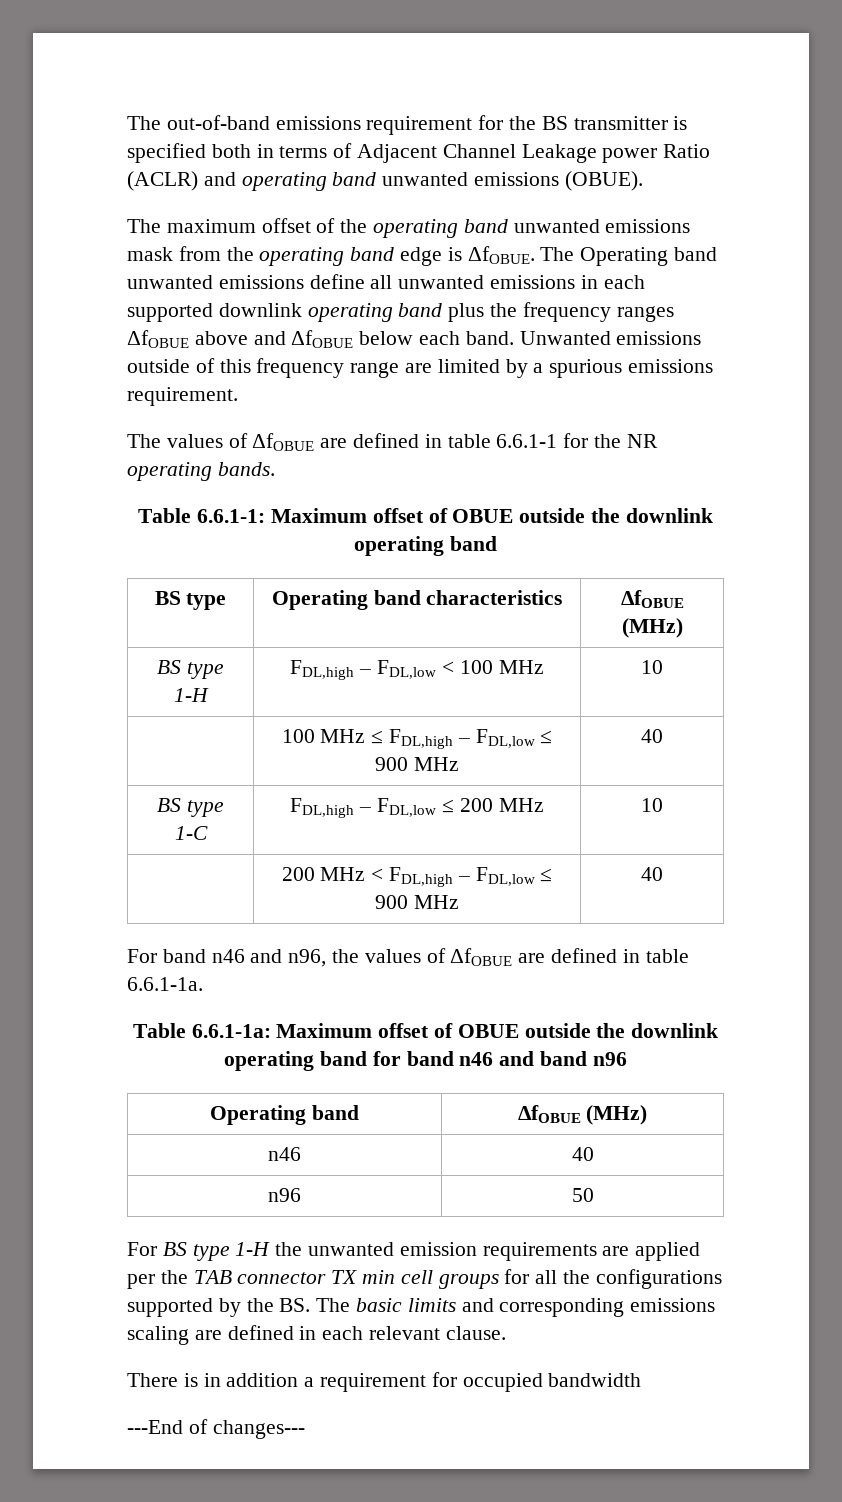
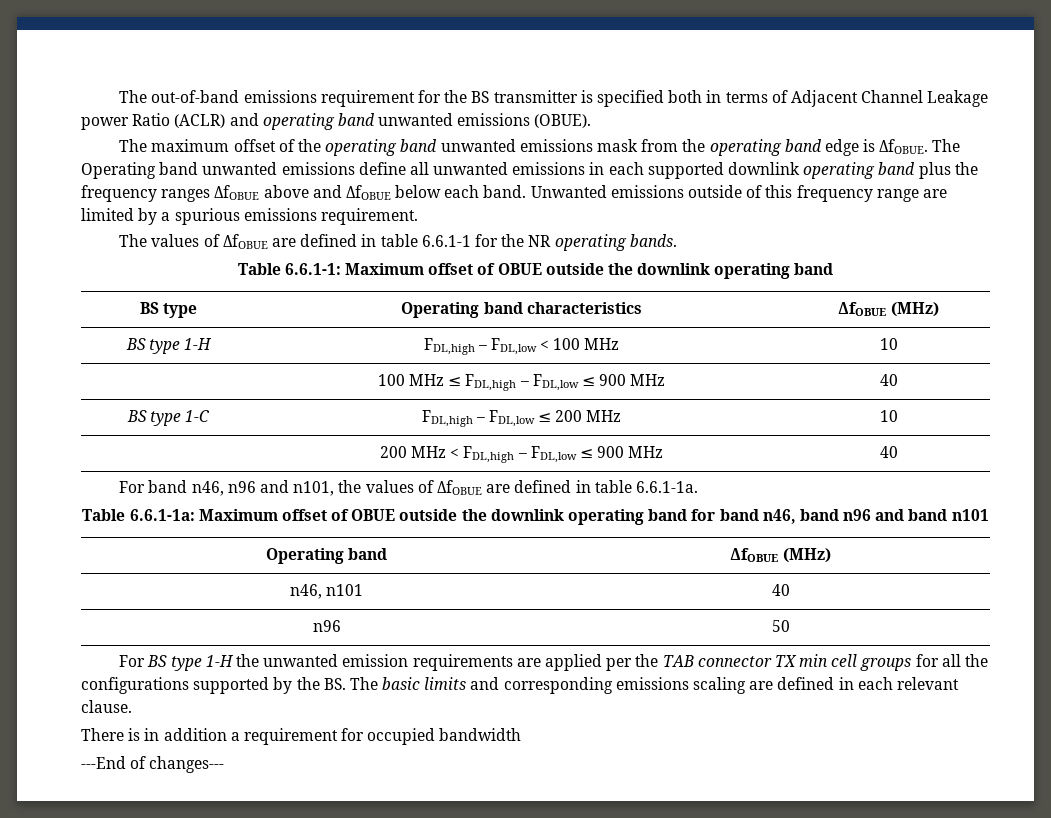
- For band n46 and n96, the values of ΔfOBUE are defined in table 6.6.1-1a.
+ For band n46, n96 and n101, the values of ΔfOBUE are defined in table 6.6.1-1a.
- Table 6.6.1-1a: Maximum offset of OBUE outside the downlink operating band for band n46 and band n96
+ Table 6.6.1-1a: Maximum offset of OBUE outside the downlink operating band for band n46, band n96 and band n101
- n46 | 40
+ n46, n101 | 40

